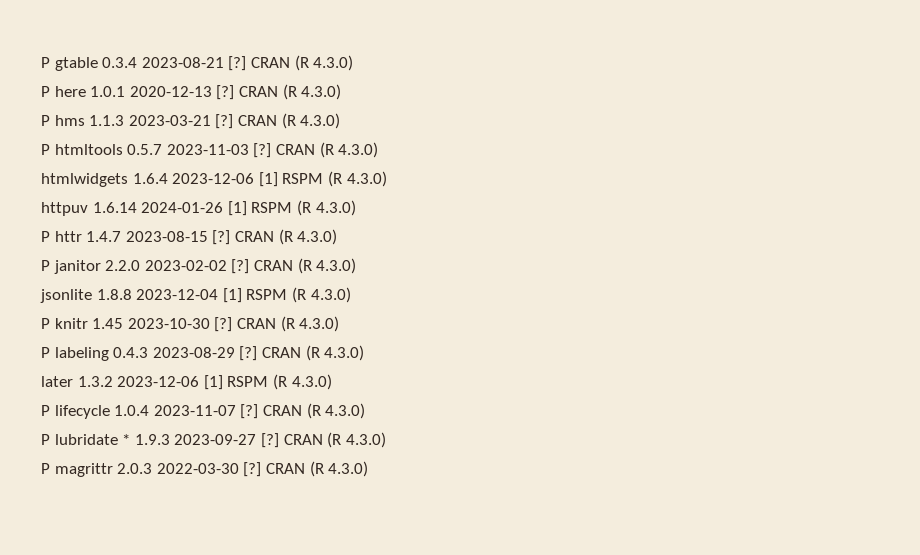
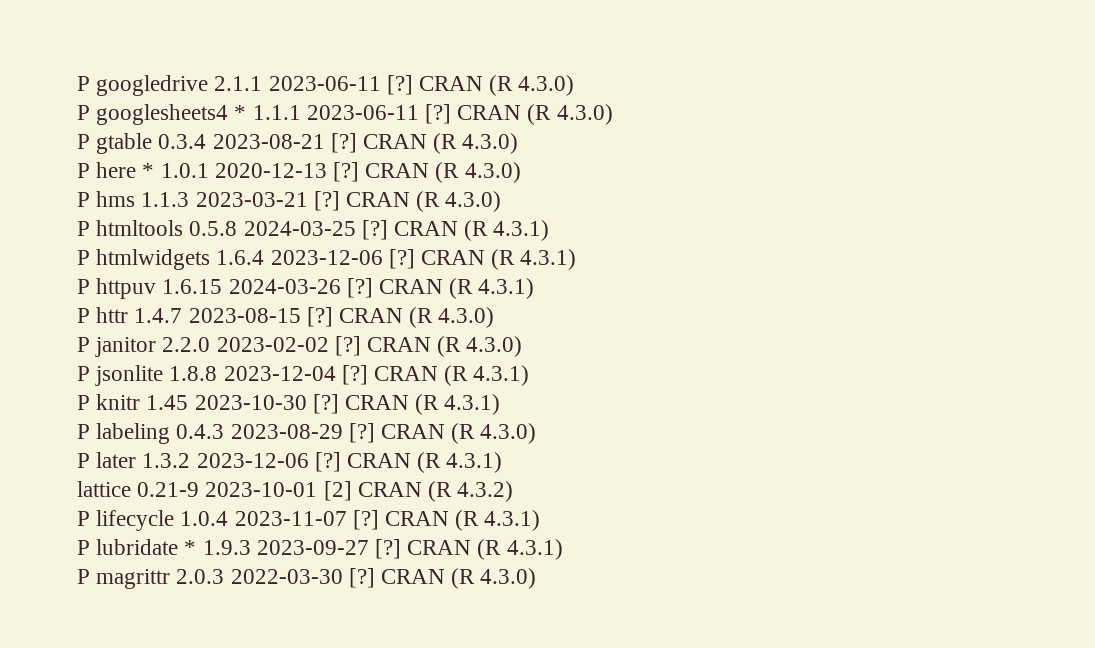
+ P googledrive 2.1.1 2023-06-11 [?] CRAN (R 4.3.0)
+ P googlesheets4 * 1.1.1 2023-06-11 [?] CRAN (R 4.3.0)
- P here 1.0.1 2020-12-13 [?]
+ P here * 1.0.1 2020-12-13 [?]
- P htmltools 0.5.7 2023-11-03 [?] CRAN (R 4.3.0)
- htmlwidgets 1.6.4 2023-12-06 [1] RSPM (R 4.3.0)
- httpuv 1.6.14 2024-01-26 [1] RSPM (R 4.3.0)
+ P htmltools 0.5.8 2024-03-25 [?] CRAN (R 4.3.1)
+ P htmlwidgets 1.6.4 2023-12-06 [?] CRAN (R 4.3.1)
+ P httpuv 1.6.15 2024-03-26 [?] CRAN (R 4.3.1)
- jsonlite 1.8.8 2023-12-04 [1] RSPM (R 4.3.0)
+ P jsonlite 1.8.8 2023-12-04 [?] CRAN (R 4.3.1)
- P knitr 1.45 2023-10-30 [?] CRAN (R 4.3.0)
+ P knitr 1.45 2023-10-30 [?] CRAN (R 4.3.1)
- later 1.3.2 2023-12-06 [1] RSPM (R 4.3.0)
+ P later 1.3.2 2023-12-06 [?] CRAN (R 4.3.1)
+ lattice 0.21-9 2023-10-01 [2] CRAN (R 4.3.2)
- P lifecycle 1.0.4 2023-11-07 [?] CRAN (R 4.3.0)
+ P lifecycle 1.0.4 2023-11-07 [?] CRAN (R 4.3.1)
- P lubridate * 1.9.3 2023-09-27 [?] CRAN (R 4.3.0)
+ P lubridate * 1.9.3 2023-09-27 [?] CRAN (R 4.3.1)

